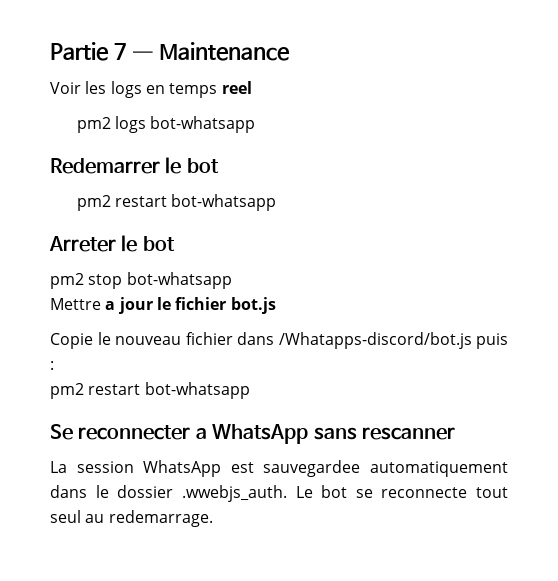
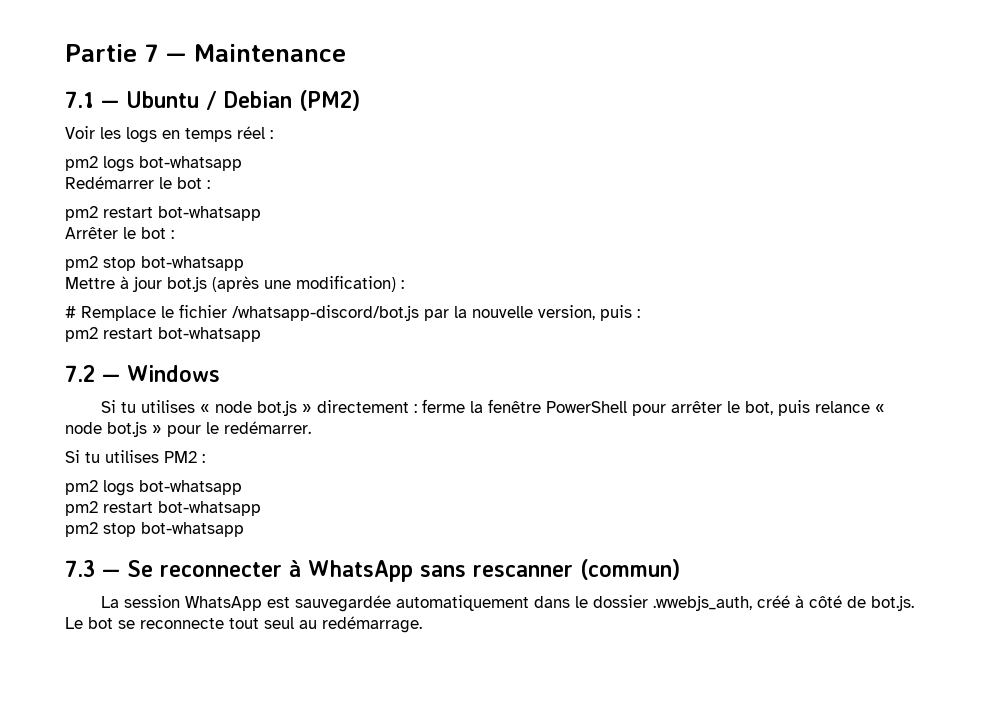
+ 7.1 — Ubuntu / Debian (PM2)
- Voir les logs en temps reel
+ Voir les logs en temps réel :
  pm2 logs bot-whatsapp
- Redemarrer le bot
+ Redémarrer le bot :
  pm2 restart bot-whatsapp
- Arreter le bot
+ Arrêter le bot :
- Mettre a jour le fichier bot.js
- Copie le nouveau fichier dans /Whatapps-discord/bot.js puis :
+ Mettre à jour bot.js (après une modification) :
+ # Remplace le fichier /whatsapp-discord/bot.js par la nouvelle version, puis :
- Se reconnecter a WhatsApp sans rescanner
+ 7.2 — Windows
+ Si tu utilises « node bot.js » directement : ferme la fenêtre PowerShell pour arrêter le bot, puis relance « node bot.js » pour le redémarrer.
+ Si tu utilises PM2 :
+ pm2 logs bot-whatsapp
+ pm2 restart bot-whatsapp
+ pm2 stop bot-whatsapp
+ 7.3 — Se reconnecter à WhatsApp sans rescanner (commun)
- La session WhatsApp est sauvegardee automatiquement dans le dossier .wwebjs_auth. Le bot se reconnecte tout seul au redemarrage.
+ La session WhatsApp est sauvegardée automatiquement dans le dossier .wwebjs_auth, créé à côté de bot.js. Le bot se reconnecte tout seul au redémarrage.

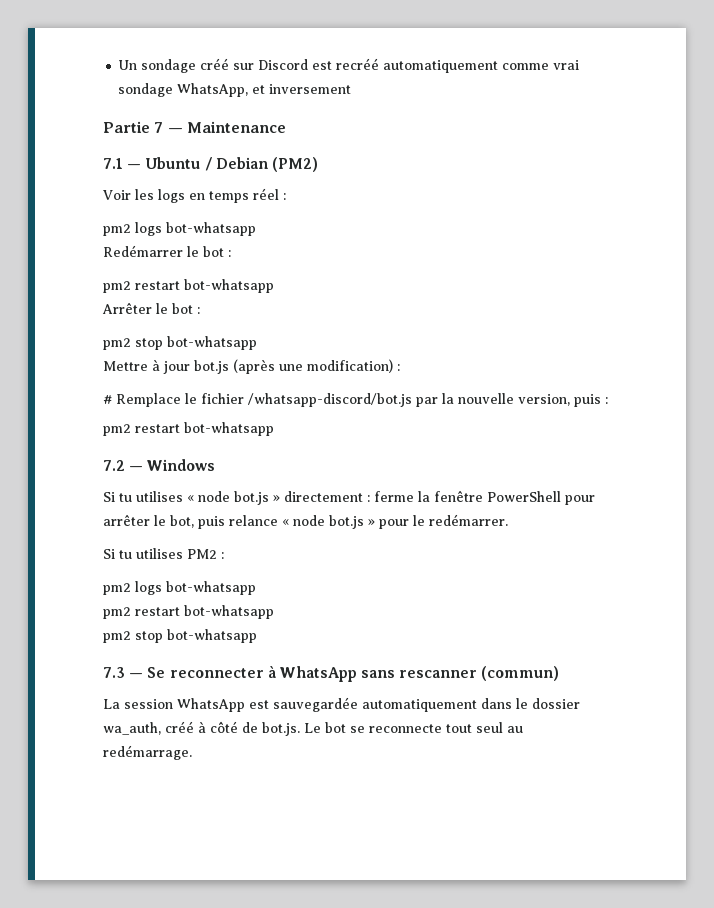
+ Un sondage créé sur Discord est recréé automatiquement comme vrai sondage WhatsApp, et inversement
- La session WhatsApp est sauvegardée automatiquement dans le dossier .wwebjs_auth, créé à côté de bot.js. Le bot se reconnecte tout seul au redémarrage.
+ La session WhatsApp est sauvegardée automatiquement dans le dossier wa_auth, créé à côté de bot.js. Le bot se reconnecte tout seul au redémarrage.

